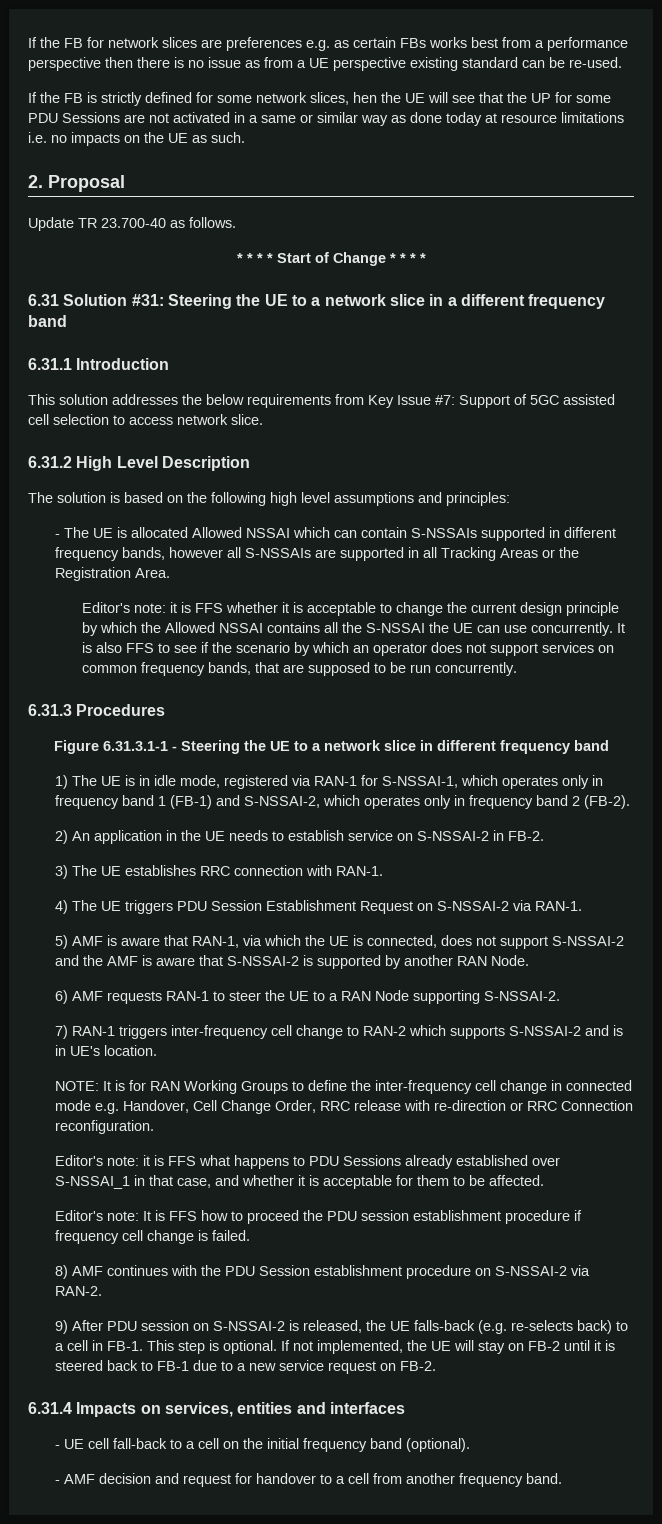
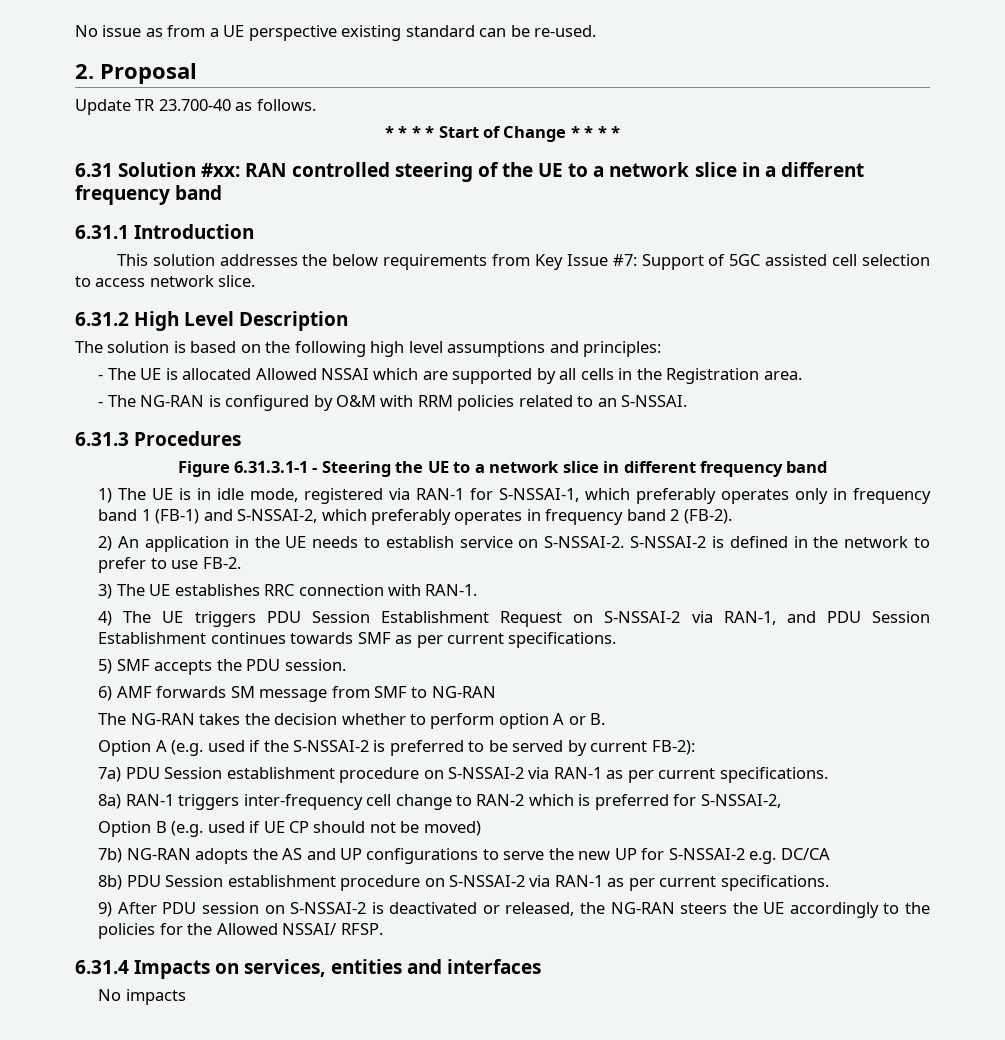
- If the FB for network slices are preferences e.g. as certain FBs works best from a performance perspective then there is no issue as from a UE perspective existing standard can be re-used.
+ No issue as from a UE perspective existing standard can be re-used.
- If the FB is strictly defined for some network slices, hen the UE will see that the UP for some PDU Sessions are not activated in a same or similar way as done today at resource limitations i.e. no impacts on the UE as such.
- 6.31 Solution #31: Steering the UE to a network slice in a different frequency band
+ 6.31 Solution #xx: RAN controlled steering of the UE to a network slice in a different frequency band
- - The UE is allocated Allowed NSSAI which can contain S-NSSAIs supported in different frequency bands, however all S-NSSAIs are supported in all Tracking Areas or the Registration Area.
- Editor's note: it is FFS whether it is acceptable to change the current design principle by which the Allowed NSSAI contains all the S-NSSAI the UE can use concurrently. It is also FFS to see if the scenario by which an operator does not support services on common frequency bands, that are supposed to be run concurrently.
+ - The UE is allocated Allowed NSSAI which are supported by all cells in the Registration area.
+ - The NG-RAN is configured by O&M with RRM policies related to an S-NSSAI.
- 1) The UE is in idle mode, registered via RAN-1 for S-NSSAI-1, which operates only in frequency band 1 (FB-1) and S-NSSAI-2, which operates only in frequency band 2 (FB-2).
+ 1) The UE is in idle mode, registered via RAN-1 for S-NSSAI-1, which preferably operates only in frequency band 1 (FB-1) and S-NSSAI-2, which preferably operates in frequency band 2 (FB-2).
- 2) An application in the UE needs to establish service on S-NSSAI-2 in FB-2.
+ 2) An application in the UE needs to establish service on S-NSSAI-2. S-NSSAI-2 is defined in the network to prefer to use FB-2.
- 4) The UE triggers PDU Session Establishment Request on S-NSSAI-2 via RAN-1.
- 5) AMF is aware that RAN-1, via which the UE is connected, does not support S-NSSAI-2 and the AMF is aware that S-NSSAI-2 is supported by another RAN Node.
- 6) AMF requests RAN-1 to steer the UE to a RAN Node supporting S-NSSAI-2.
- 7) RAN-1 triggers inter-frequency cell change to RAN-2 which supports S-NSSAI-2 and is in UE's location.
- NOTE: It is for RAN Working Groups to define the inter-frequency cell change in connected mode e.g. Handover, Cell Change Order, RRC release with re-direction or RRC Connection reconfiguration.
- Editor's note: it is FFS what happens to PDU Sessions already established over S-NSSAI_1 in that case, and whether it is acceptable for them to be affected.
- Editor's note: It is FFS how to proceed the PDU session establishment procedure if frequency cell change is failed.
- 8) AMF continues with the PDU Session establishment procedure on S-NSSAI-2 via RAN-2.
+ 4) The UE triggers PDU Session Establishment Request on S-NSSAI-2 via RAN-1, and PDU Session Establishment continues towards SMF as per current specifications.
+ 5) SMF accepts the PDU session.
+ 6) AMF forwards SM message from SMF to NG-RAN
+ The NG-RAN takes the decision whether to perform option A or B.
+ Option A (e.g. used if the S-NSSAI-2 is preferred to be served by current FB-2):
+ 7a) PDU Session establishment procedure on S-NSSAI-2 via RAN-1 as per current specifications.
+ 8a) RAN-1 triggers inter-frequency cell change to RAN-2 which is preferred for S-NSSAI-2,
+ Option B (e.g. used if UE CP should not be moved)
+ 7b) NG-RAN adopts the AS and UP configurations to serve the new UP for S-NSSAI-2 e.g. DC/CA
+ 8b) PDU Session establishment procedure on S-NSSAI-2 via RAN-1 as per current specifications.
- 9) After PDU session on S-NSSAI-2 is released, the UE falls-back (e.g. re-selects back) to a cell in FB-1. This step is optional. If not implemented, the UE will stay on FB-2 until it is steered back to FB-1 due to a new service request on FB-2.
+ 9) After PDU session on S-NSSAI-2 is deactivated or released, the NG-RAN steers the UE accordingly to the policies for the Allowed NSSAI/ RFSP.
- - UE cell fall-back to a cell on the initial frequency band (optional).
- - AMF decision and request for handover to a cell from another frequency band.
+ No impacts

